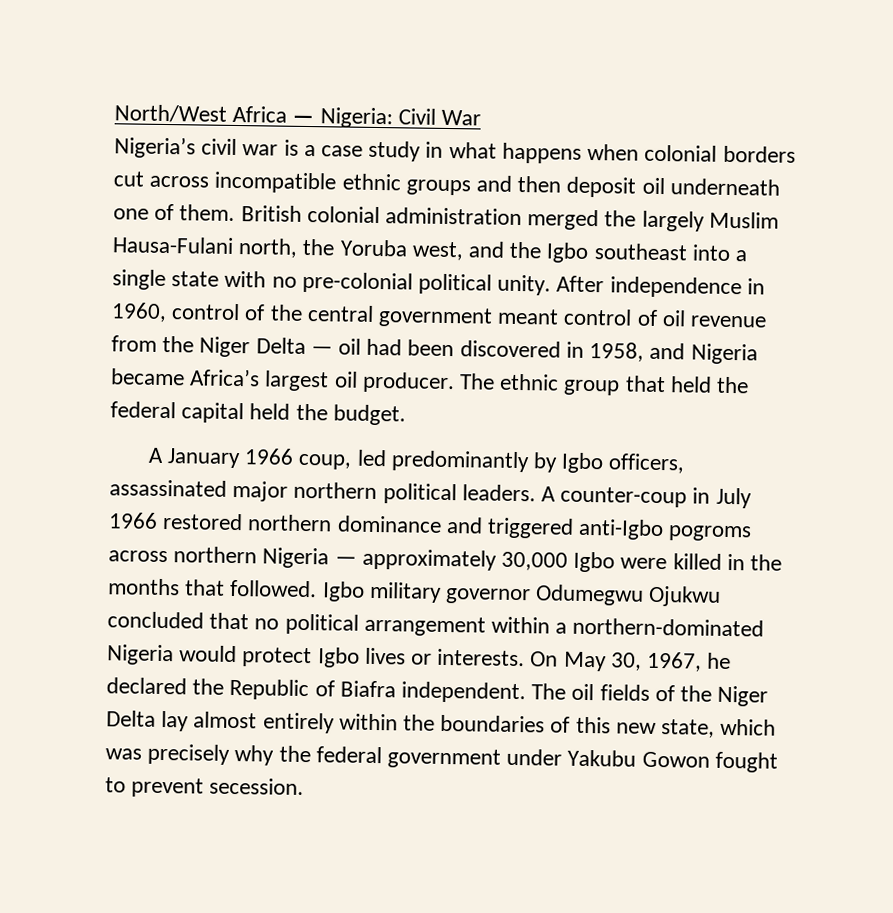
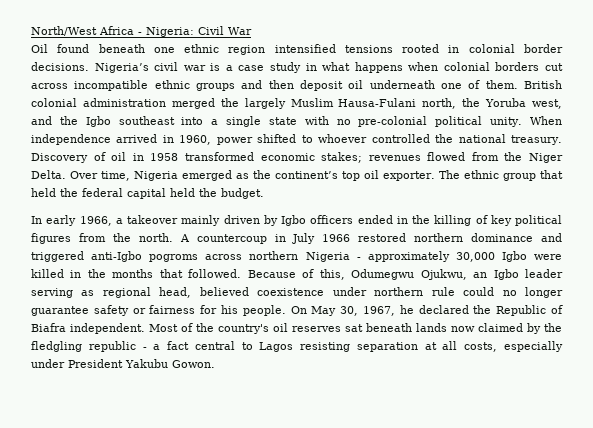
- North/West Africa — Nigeria: Civil War
+ North/West Africa - Nigeria: Civil War
+ Oil found beneath one ethnic region intensified tensions rooted in colonial border decisions.
- After independence in 1960, control of the central government meant control of oil revenue from the Niger Delta — oil had been discovered in 1958, and Nigeria became Africa’s largest oil producer.
+ When independence arrived in 1960, power shifted to whoever controlled the national treasury. Discovery of oil in 1958 transformed economic stakes; revenues flowed from the Niger Delta. Over time, Nigeria emerged as the continent’s top oil exporter.
- A January 1966 coup, led predominantly by Igbo officers, assassinated major northern political leaders. A counter-coup in July 1966 restored northern dominance and triggered anti-Igbo pogroms across northern Nigeria — approximately 30,000 Igbo were killed in the months that followed.
+ In early 1966, a takeover mainly driven by Igbo officers ended in the killing of key political figures from the north. A countercoup in July 1966 restored northern dominance and triggered anti-Igbo pogroms across northern Nigeria - approximately 30,000 Igbo were killed in the months that followed.
- Igbo military governor Odumegwu Ojukwu concluded that no political arrangement within a northern-dominated Nigeria would protect Igbo lives or interests.
+ Because of this, Odumegwu Ojukwu, an Igbo leader serving as regional head, believed coexistence under northern rule could no longer guarantee safety or fairness for his people.
- The oil fields of the Niger Delta lay almost entirely within the boundaries of this new state, which was precisely why the federal government under Yakubu Gowon fought to prevent secession.
+ Most of the country's oil reserves sat beneath lands now claimed by the fledgling republic - a fact central to Lagos resisting separation at all costs, especially under President Yakubu Gowon.

